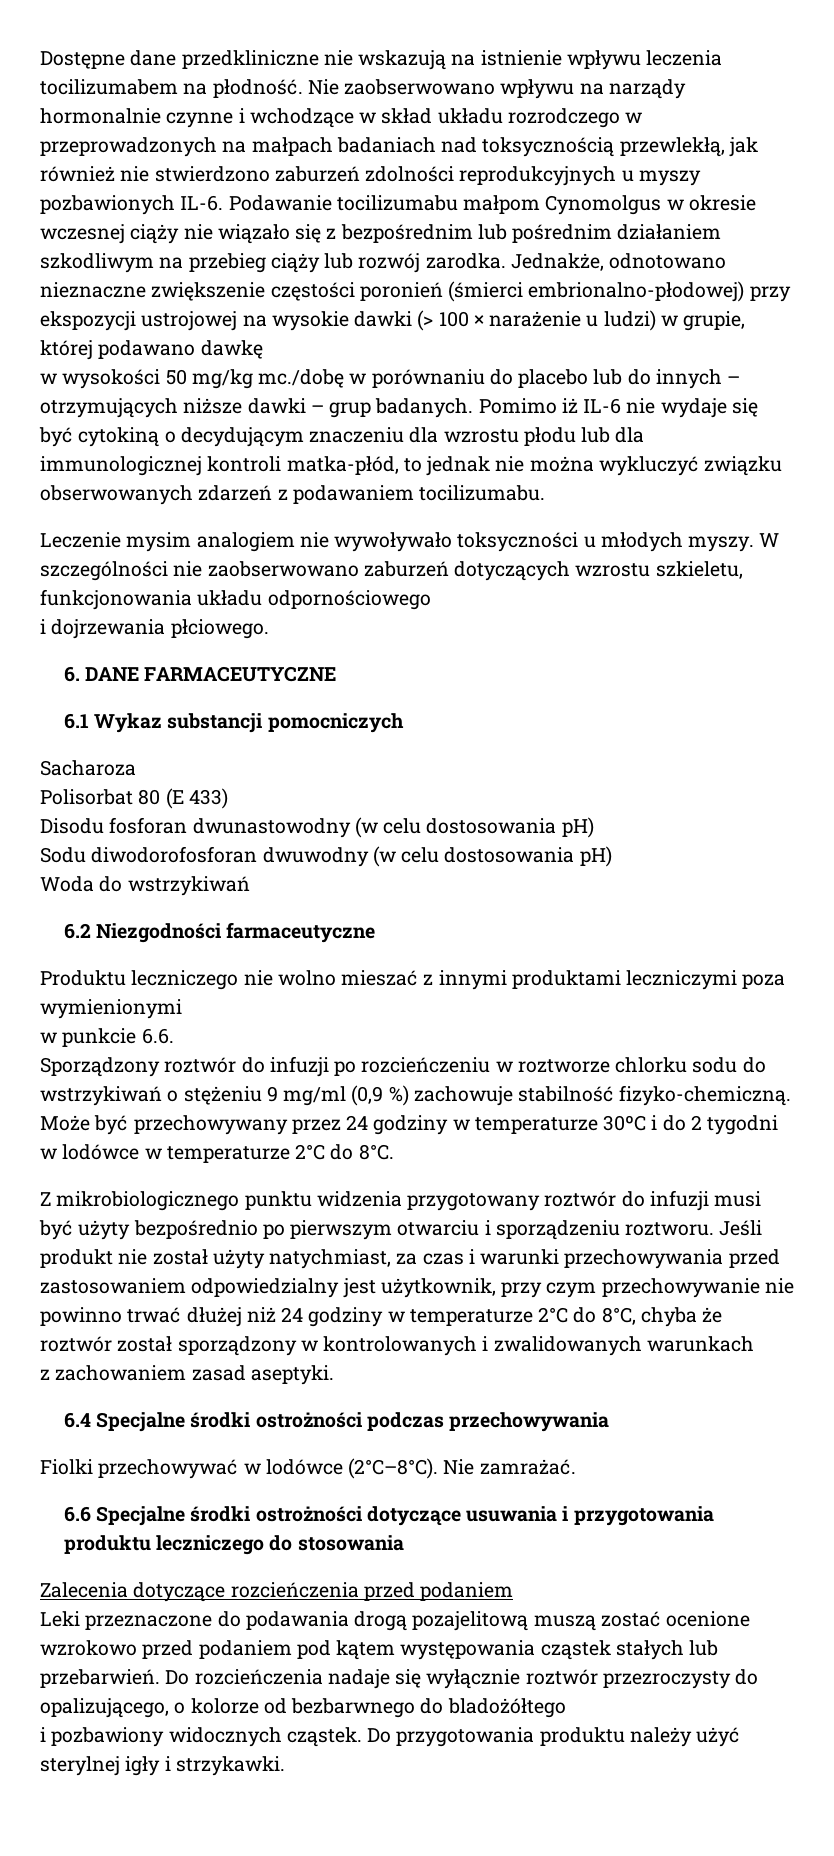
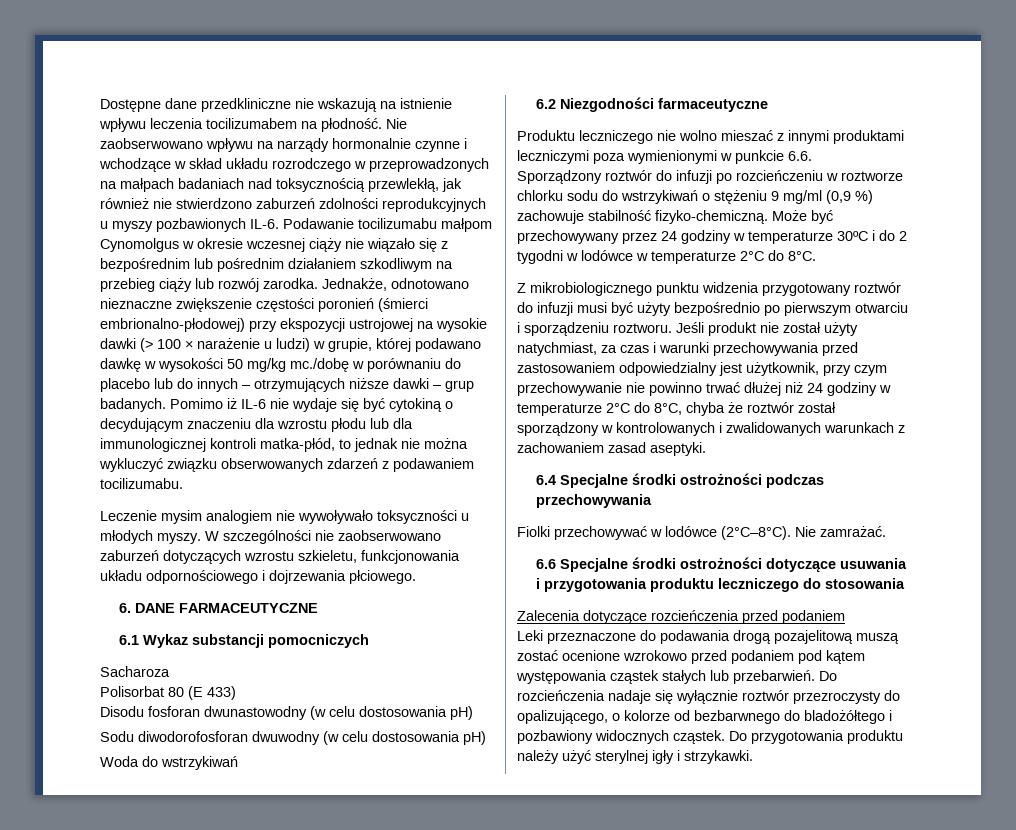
- Jednakże, odnotowano nieznaczne zwiększenie częstości poronień (śmierci embrionalno-płodowej) przy ekspozycji ustrojowej na wysokie dawki (> 100 × narażenie u ludzi) w grupie, której podawano dawkę
- w wysokości 50 mg/kg mc./dobę w porównaniu do placebo lub do innych – otrzymujących niższe dawki – grup badanych.
+ Jednakże, odnotowano nieznaczne zwiększenie częstości poronień (śmierci embrionalno-płodowej) przy ekspozycji ustrojowej na wysokie dawki (> 100 × narażenie u ludzi) w grupie, której podawano dawkę w wysokości 50 mg/kg mc./dobę w porównaniu do placebo lub do innych – otrzymujących niższe dawki – grup badanych.
- W szczególności nie zaobserwowano zaburzeń dotyczących wzrostu szkieletu, funkcjonowania układu odpornościowego
- i dojrzewania płciowego.
+ W szczególności nie zaobserwowano zaburzeń dotyczących wzrostu szkieletu, funkcjonowania układu odpornościowego i dojrzewania płciowego.
- Produktu leczniczego nie wolno mieszać z innymi produktami leczniczymi poza wymienionymi
- w punkcie 6.6.
+ Produktu leczniczego nie wolno mieszać z innymi produktami leczniczymi poza wymienionymi w punkcie 6.6.
- Jeśli produkt nie został użyty natychmiast, za czas i warunki przechowywania przed zastosowaniem odpowiedzialny jest użytkownik, przy czym przechowywanie nie powinno trwać dłużej niż 24 godziny w temperaturze 2°C do 8°C, chyba że roztwór został sporządzony w kontrolowanych i zwalidowanych warunkach
- z zachowaniem zasad aseptyki.
+ Jeśli produkt nie został użyty natychmiast, za czas i warunki przechowywania przed zastosowaniem odpowiedzialny jest użytkownik, przy czym przechowywanie nie powinno trwać dłużej niż 24 godziny w temperaturze 2°C do 8°C, chyba że roztwór został sporządzony w kontrolowanych i zwalidowanych warunkach z zachowaniem zasad aseptyki.
- Do rozcieńczenia nadaje się wyłącznie roztwór przezroczysty do opalizującego, o kolorze od bezbarwnego do bladożółtego
- i pozbawiony widocznych cząstek.
+ Do rozcieńczenia nadaje się wyłącznie roztwór przezroczysty do opalizującego, o kolorze od bezbarwnego do bladożółtego i pozbawiony widocznych cząstek.

